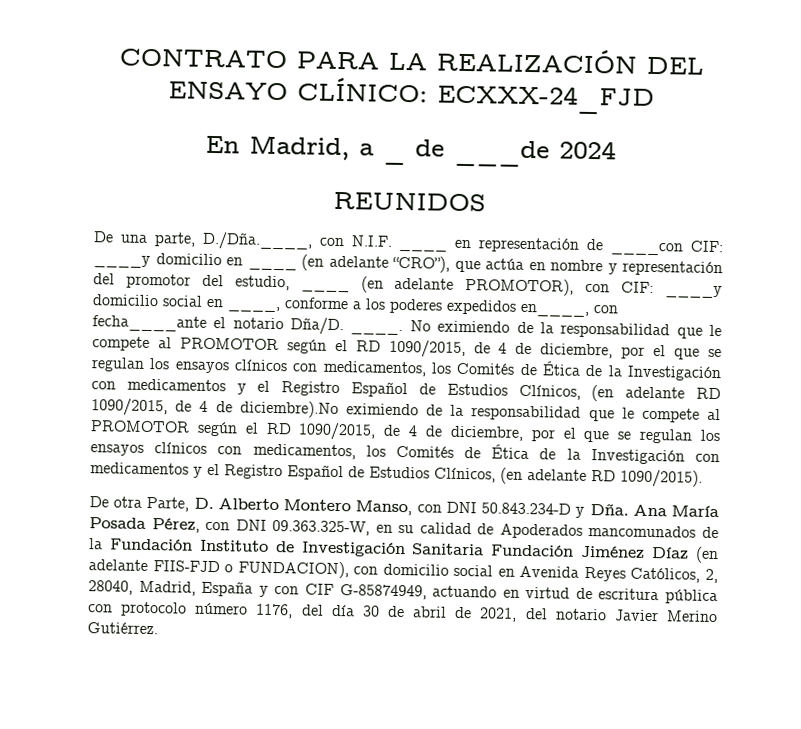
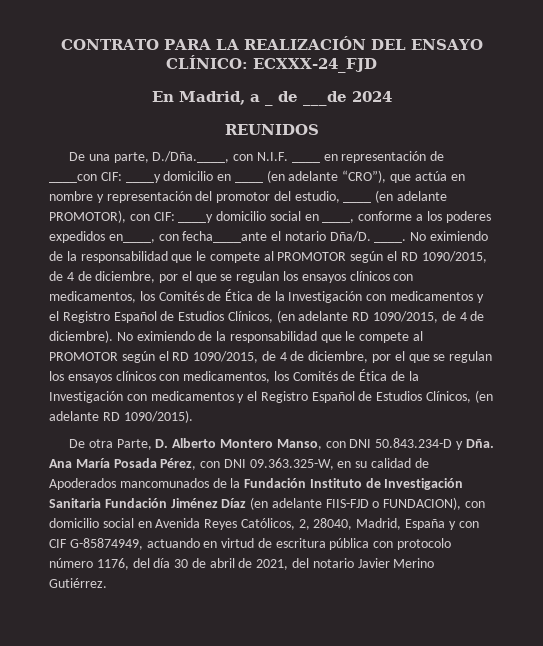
- No eximiendo de la responsabilidad que le compete al PROMOTOR según el RD 1090/2015, de 4 de diciembre, por el que se regulan los ensayos clínicos con medicamentos, los Comités de Ética de la Investigación con medicamentos y el Registro Español de Estudios Clínicos, (en adelante RD 1090/2015, de 4 de diciembre).No eximiendo de la responsabilidad que le compete al PROMOTOR según el RD 1090/2015, de 4 de diciembre, por el que se regulan los ensayos clínicos con medicamentos, los Comités de Ética de la Investigación con medicamentos y el Registro Español de Estudios Clínicos, (en adelante RD 1090/2015).
+ No eximiendo de la responsabilidad que le compete al PROMOTOR según el RD 1090/2015, de 4 de diciembre, por el que se regulan los ensayos clínicos con medicamentos, los Comités de Ética de la Investigación con medicamentos y el Registro Español de Estudios Clínicos, (en adelante RD 1090/2015, de 4 de diciembre). No eximiendo de la responsabilidad que le compete al PROMOTOR según el RD 1090/2015, de 4 de diciembre, por el que se regulan los ensayos clínicos con medicamentos, los Comités de Ética de la Investigación con medicamentos y el Registro Español de Estudios Clínicos, (en adelante RD 1090/2015).

